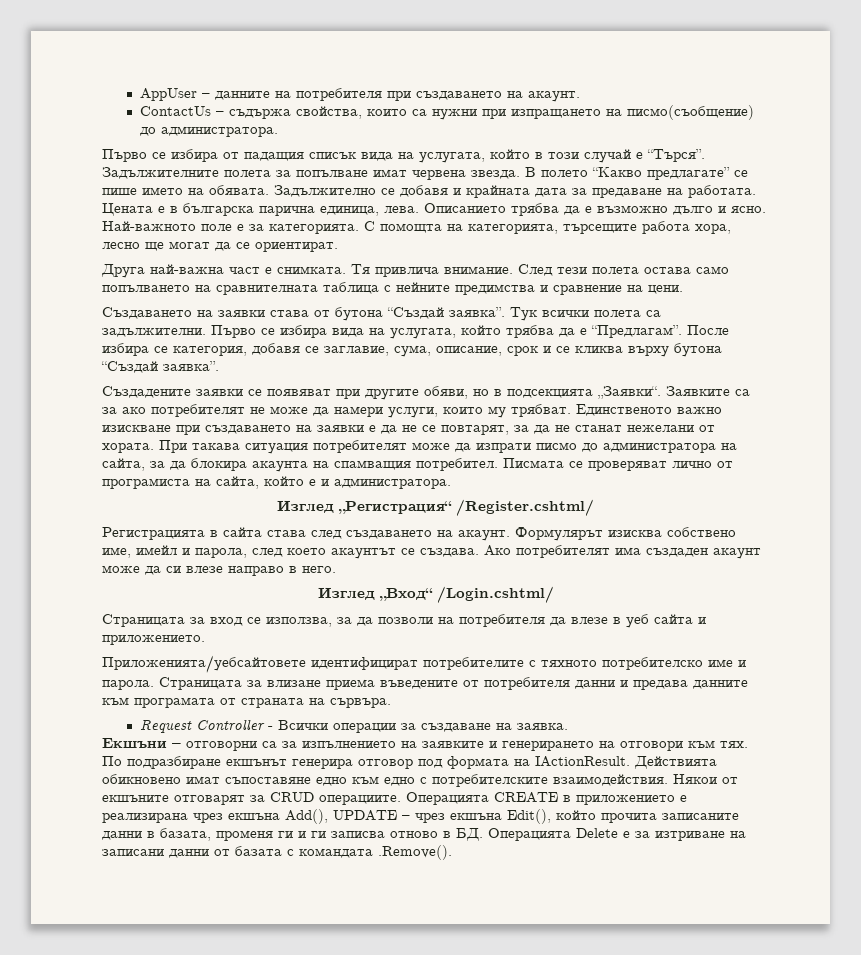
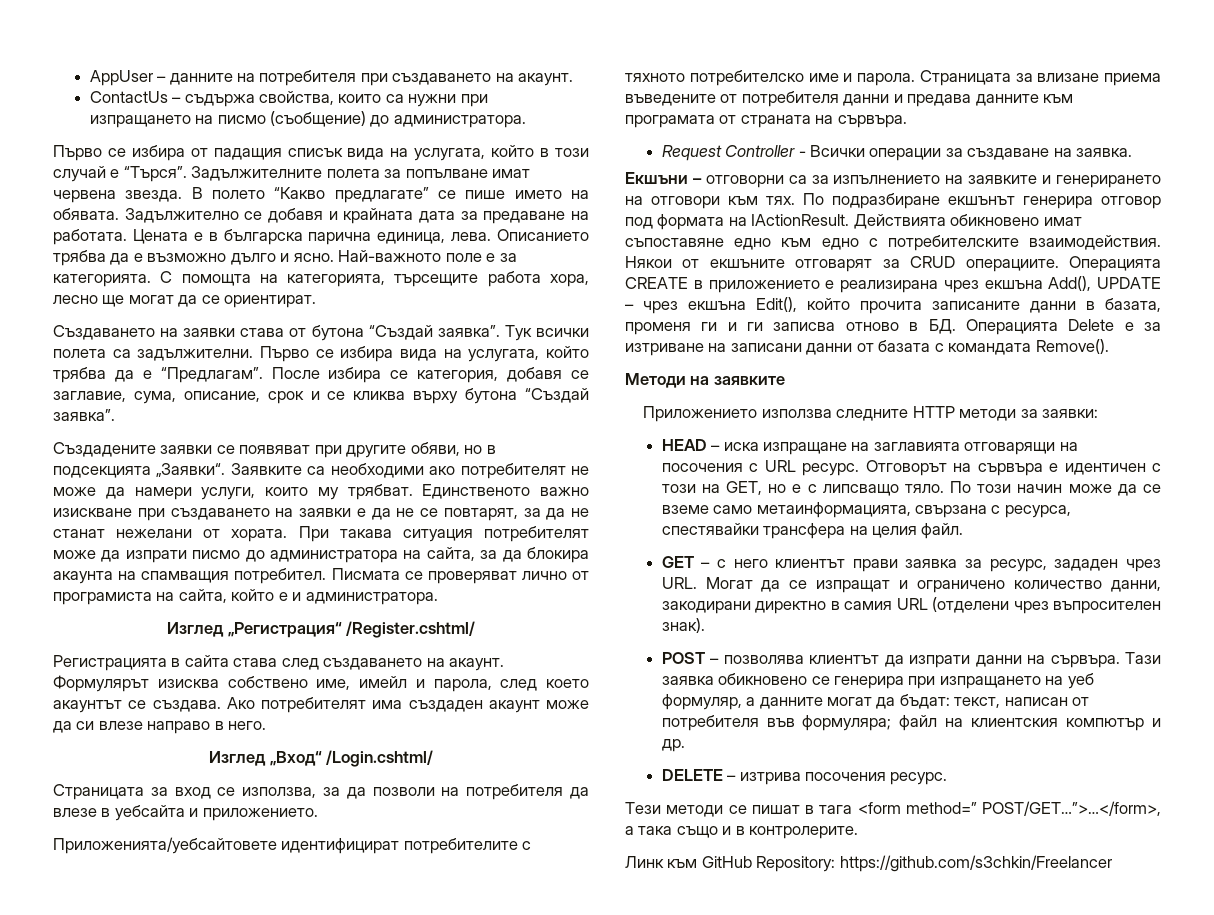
- ContactUs – съдържа свойства, които са нужни при изпращането на писмо(съобщение) до администратора.
+ ContactUs – съдържа свойства, които са нужни при изпращането на писмо (съобщение) до администратора.
- Друга най-важна част е снимката. Тя привлича внимание. След тези полета остава само попълването на сравнителната таблица с нейните предимства и сравнение на цени.
- Заявките са за ако потребителят не може да намери услуги, които му трябват.
+ Заявките са необходими ако потребителят не може да намери услуги, които му трябват.
- Страницата за вход се използва, за да позволи на потребителя да влезе в уеб сайта и приложението.
+ Страницата за вход се използва, за да позволи на потребителя да влезе в уебсайта и приложението.
- Операцията CREATE в приложението е реализирана чрез екшъна Add(), UPDATE – чрез екшъна Edit(), който прочита записаните данни в базата, променя ги и ги записва отново в БД. Операцията Delete е за изтриване на записани данни от базата с командата .Remove().
+ Операцията CREATE в приложението е реализирана чрез екшъна Add(), UPDATE – чрез екшъна Edit(), който прочита записаните данни в базата, променя ги и ги записва отново в БД. Операцията Delete е за изтриване на записани данни от базата с командата Remove().
+ Методи на заявките
+ Приложението използва следните HTTP методи за заявки:
+ HEAD – иска изпращане на заглавията отговарящи на посочения с URL ресурс. Отговорът на сървъра е идентичен с този на GET, но е с липсващо тяло. По този начин може да се вземе само метаинформацията, свързана с ресурса, спестявайки трансфера на целия файл.
+ GET – с него клиентът прави заявка за ресурс, зададен чрез URL. Могат да се изпращат и ограничено количество данни, закодирани директно в самия URL (отделени чрез въпросителен знак).
+ POST – позволява клиентът да изпрати данни на сървъра. Тази заявка обикновено се генерира при изпращането на уеб формуляр, а данните могат да бъдат: текст, написан от потребителя във формуляра; файл на клиентския компютър и др.
+ DELETE – изтрива посочения ресурс.
+ Тези методи се пишат в тага <form method=” POST/GET…”>…</form>, а така също и в контролерите.
+ Линк към GitHub Repository: https://github.com/s3chkin/Freelancer

